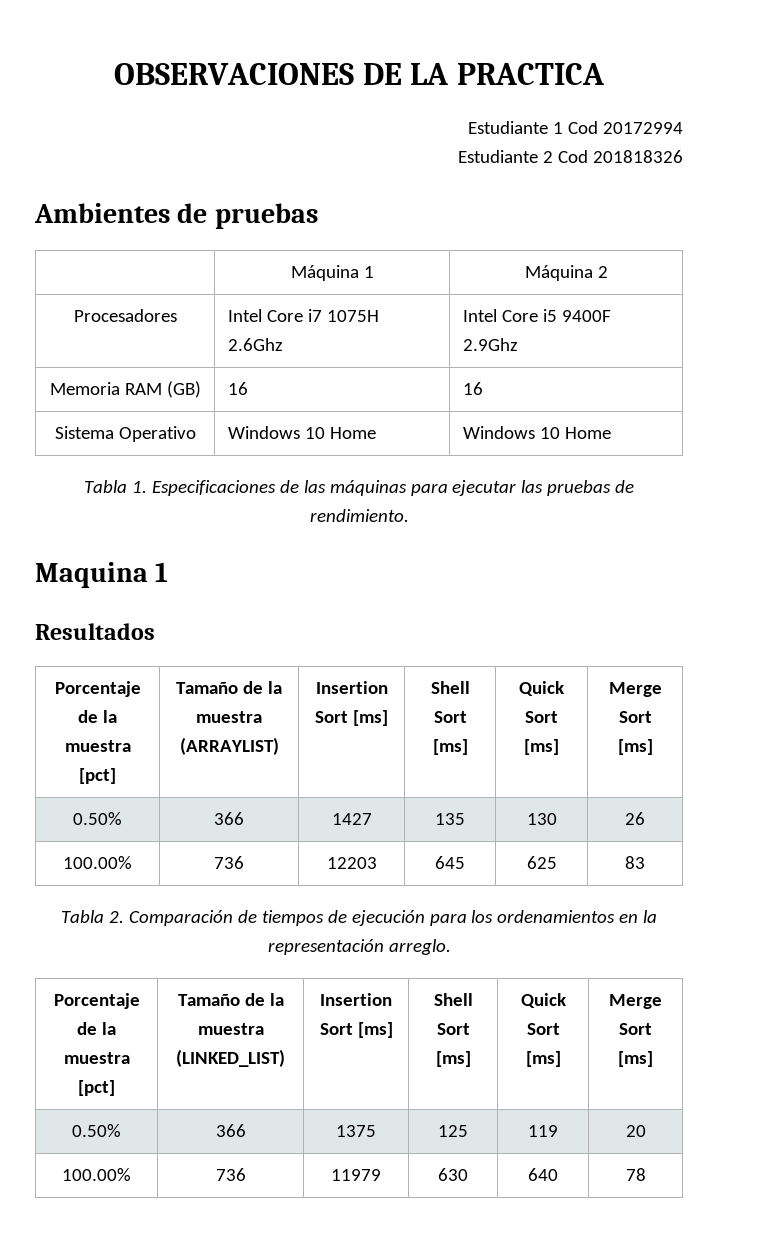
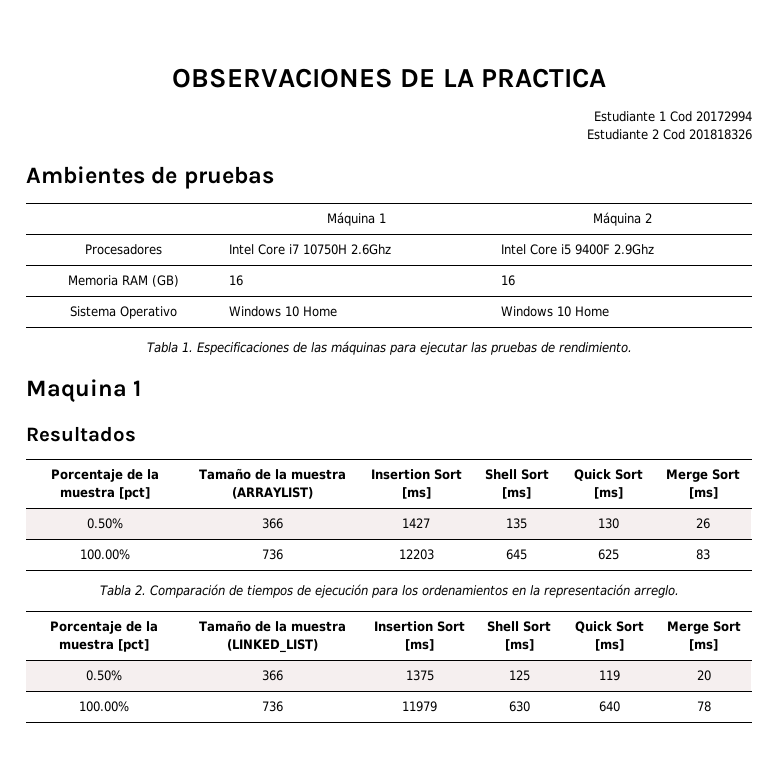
- Procesadores | Intel Core i7 1075H 2.6Ghz | Intel Core i5 9400F 2.9Ghz
+ Procesadores | Intel Core i7 10750H 2.6Ghz | Intel Core i5 9400F 2.9Ghz

